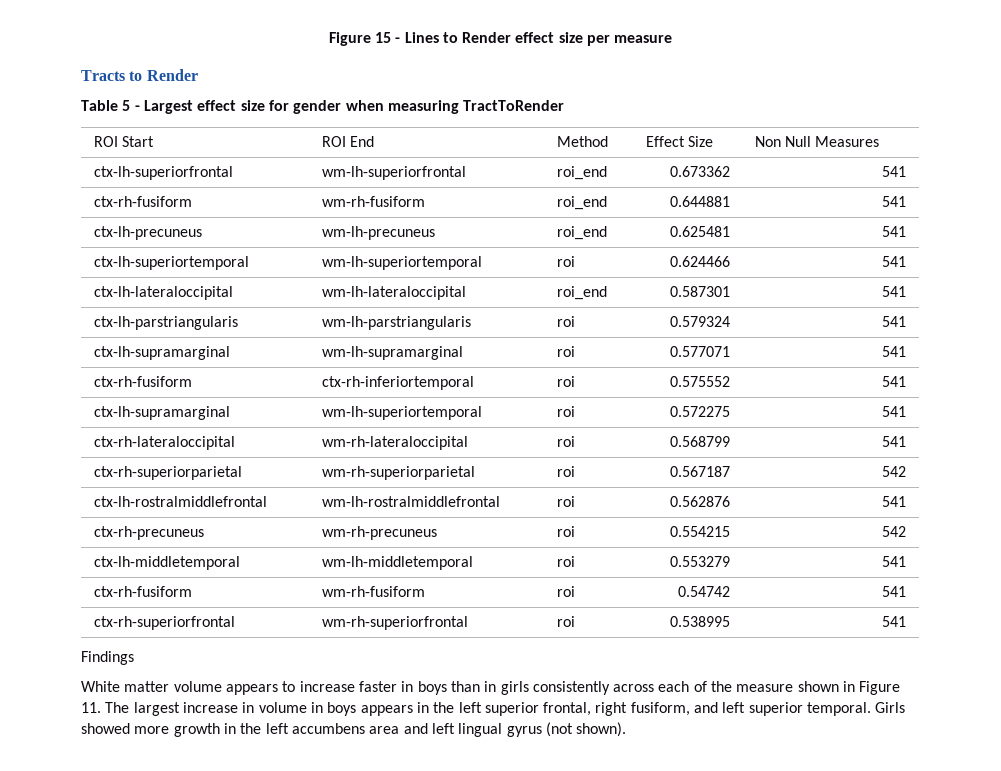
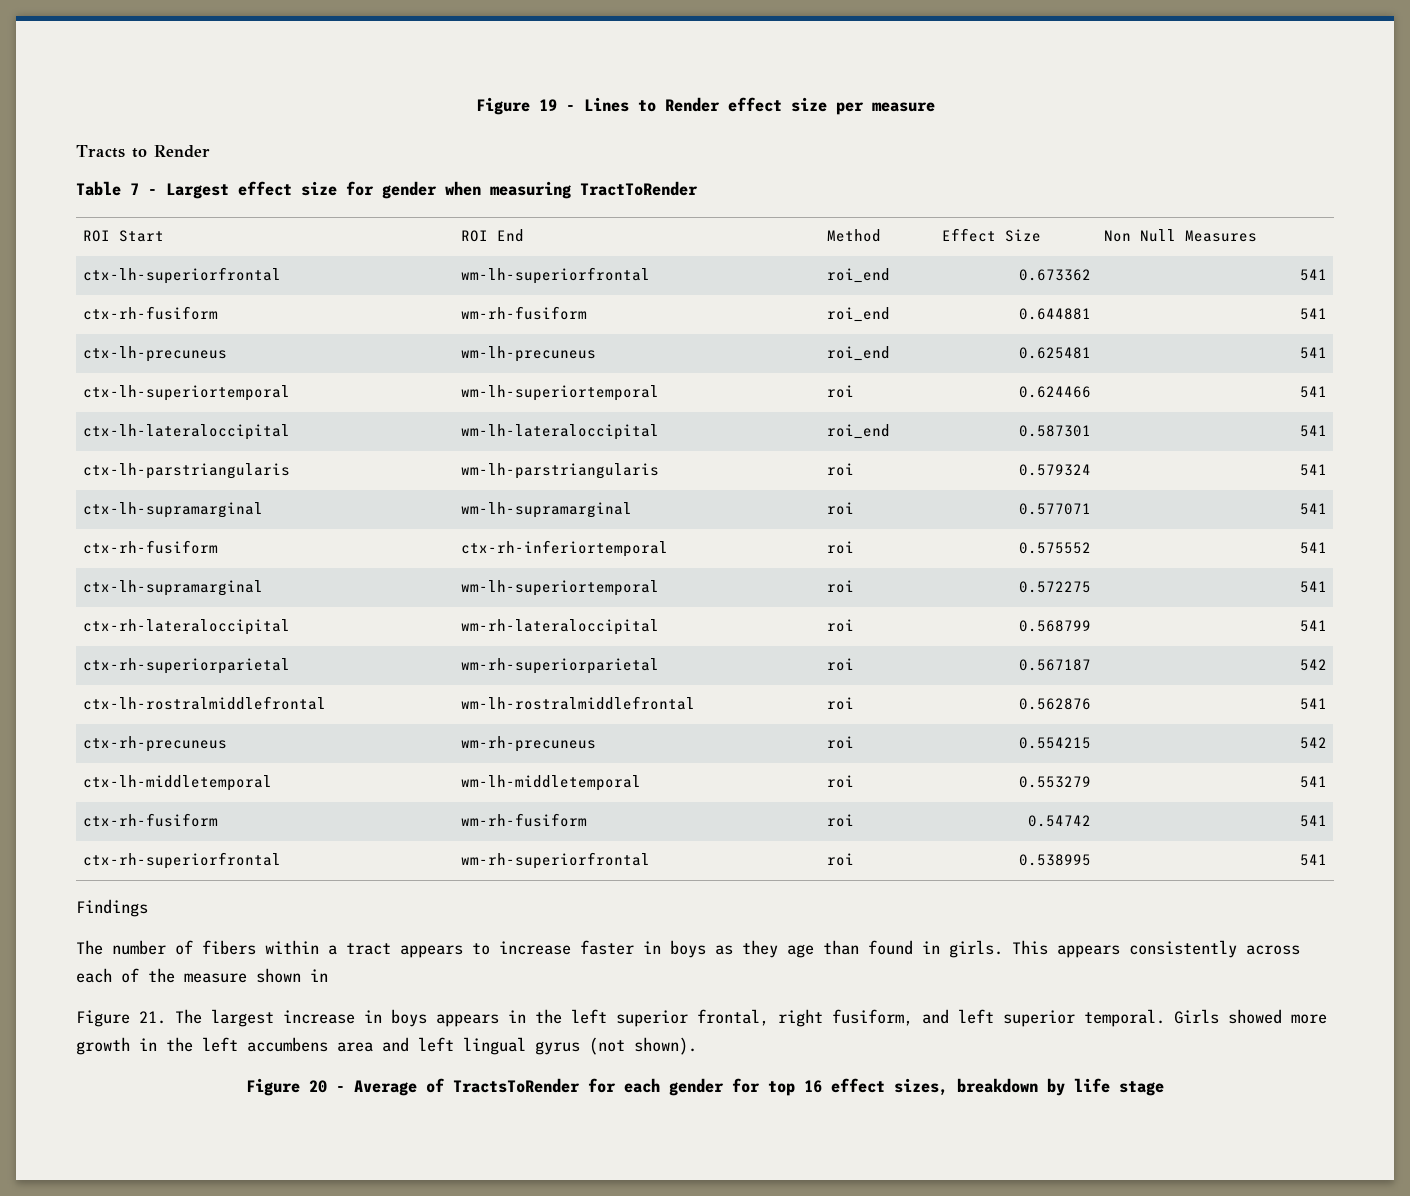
- Figure 15 - Lines to Render effect size per measure
+ Figure 19 - Lines to Render effect size per measure
- Table 5 - Largest effect size for gender when measuring TractToRender
+ Table 7 - Largest effect size for gender when measuring TractToRender
- White matter volume appears to increase faster in boys than in girls consistently across each of the measure shown in Figure 11. The largest increase in volume in boys appears in the left superior frontal, right fusiform, and left superior temporal.
+ The number of fibers within a tract appears to increase faster in boys as they age than found in girls. This appears consistently across each of the measure shown in
+ Figure 21. The largest increase in boys appears in the left superior frontal, right fusiform, and left superior temporal.
+ Figure 20 - Average of TractsToRender for each gender for top 16 effect sizes, breakdown by life stage

